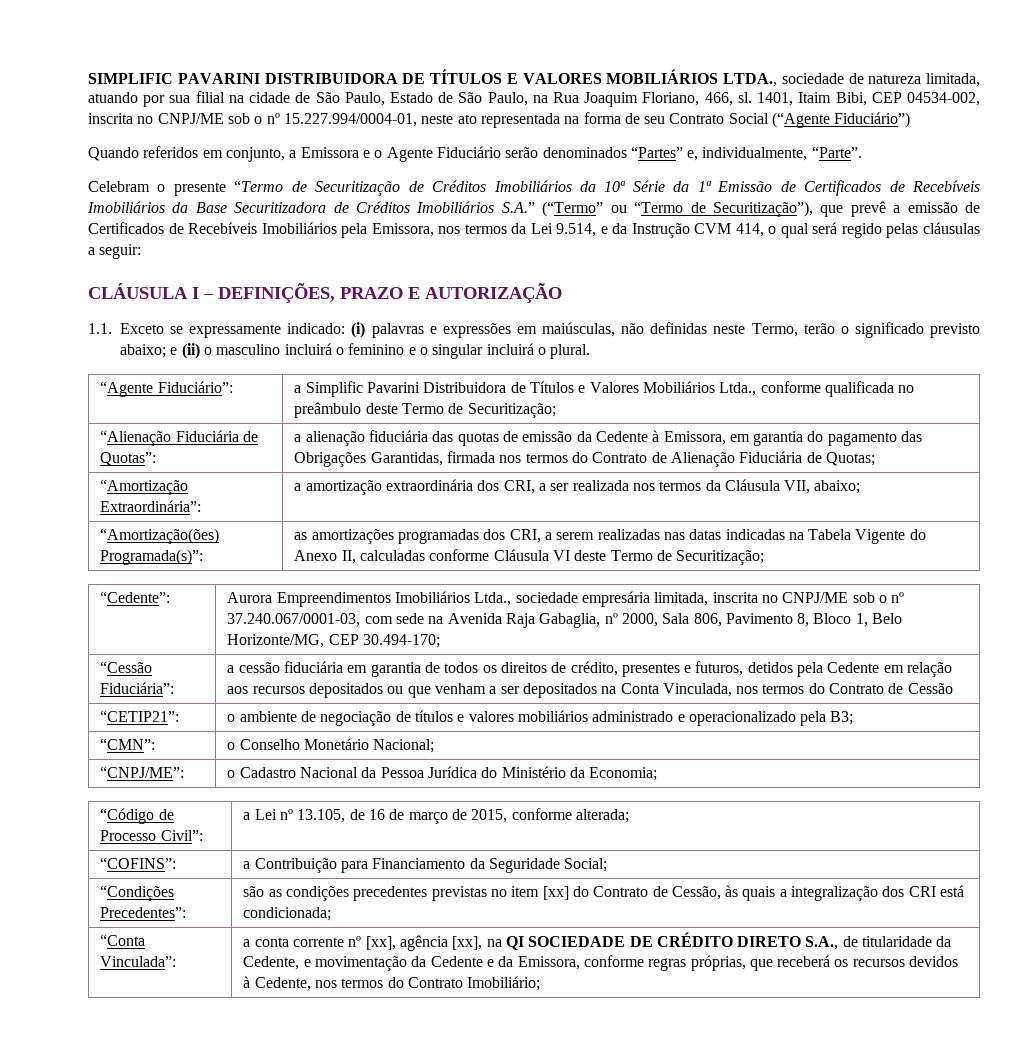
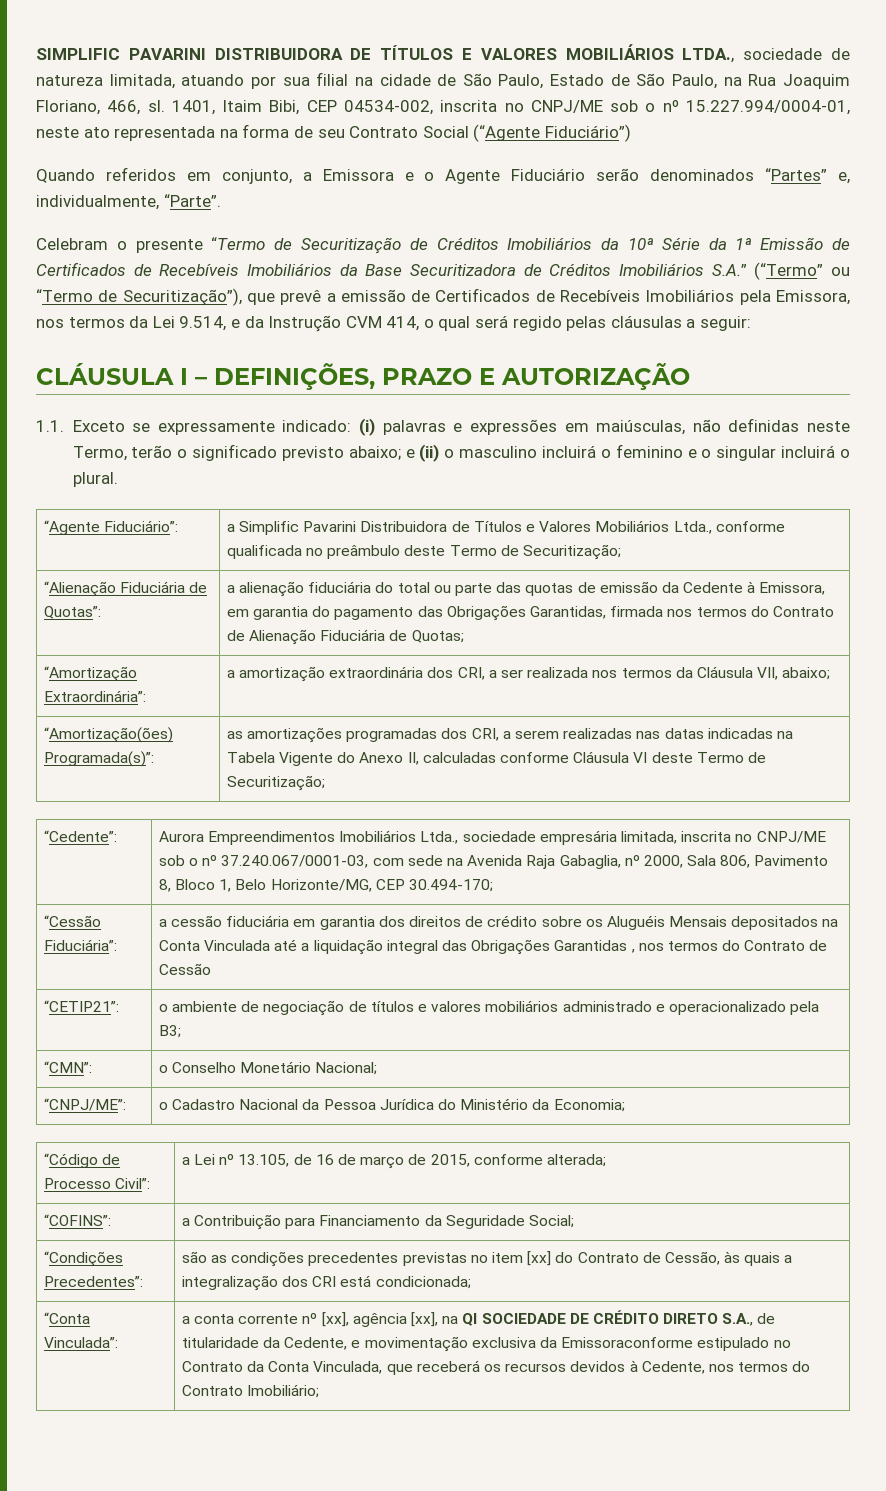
- “Alienação Fiduciária de Quotas”: | a alienação fiduciária das quotas de emissão da Cedente à Emissora, em garantia do pagamento das Obrigações Garantidas, firmada nos termos do Contrato de Alienação Fiduciária de Quotas;
+ “Alienação Fiduciária de Quotas”: | a alienação fiduciária do total ou parte das quotas de emissão da Cedente à Emissora, em garantia do pagamento das Obrigações Garantidas, firmada nos termos do Contrato de Alienação Fiduciária de Quotas;
- “Cessão Fiduciária”: | a cessão fiduciária em garantia de todos os direitos de crédito, presentes e futuros, detidos pela Cedente em relação aos recursos depositados ou que venham a ser depositados na Conta Vinculada, nos termos do Contrato de Cessão
+ “Cessão Fiduciária”: | a cessão fiduciária em garantia dos direitos de crédito sobre os Aluguéis Mensais depositados na Conta Vinculada até a liquidação integral das Obrigações Garantidas , nos termos do Contrato de Cessão
- a conta corrente nº [xx], agência [xx], na QI SOCIEDADE DE CRÉDITO DIRETO S.A., de titularidade da Cedente, e movimentação da Cedente e da Emissora, conforme regras próprias, que receberá os recursos devidos à Cedente, nos termos do Contrato Imobiliário;
+ a conta corrente nº [xx], agência [xx], na QI SOCIEDADE DE CRÉDITO DIRETO S.A., de titularidade da Cedente, e movimentação exclusiva da Emissoraconforme estipulado no Contrato da Conta Vinculada, que receberá os recursos devidos à Cedente, nos termos do Contrato Imobiliário;

